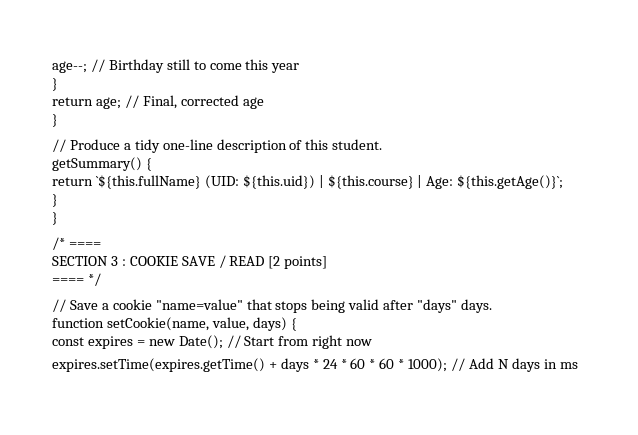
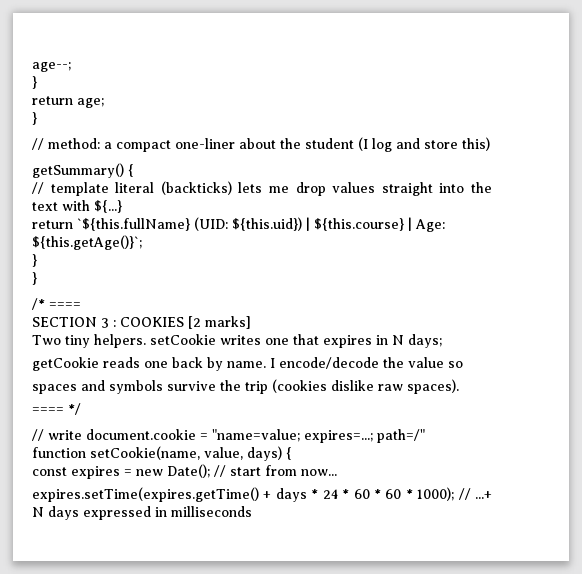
- age--; // Birthday still to come this year
+ age--;
  }
- return age; // Final, corrected age
+ return age;
  }
- // Produce a tidy one-line description of this student.
+ // method: a compact one-liner about the student (I log and store this)
  getSummary() {
+ // template literal (backticks) lets me drop values straight into the text with ${...}
- SECTION 3 : COOKIE SAVE / READ [2 points]
+ SECTION 3 : COOKIES [2 marks]
+ Two tiny helpers. setCookie writes one that expires in N days;
+ getCookie reads one back by name. I encode/decode the value so
+ spaces and symbols survive the trip (cookies dislike raw spaces).
  ==== */
- // Save a cookie "name=value" that stops being valid after "days" days.
+ // write document.cookie = "name=value; expires=...; path=/"
- const expires = new Date(); // Start from right now
+ const expires = new Date(); // start from now...
- expires.setTime(expires.getTime() + days * 24 * 60 * 60 * 1000); // Add N days in ms
+ expires.setTime(expires.getTime() + days * 24 * 60 * 60 * 1000); // ...+ N days expressed in milliseconds

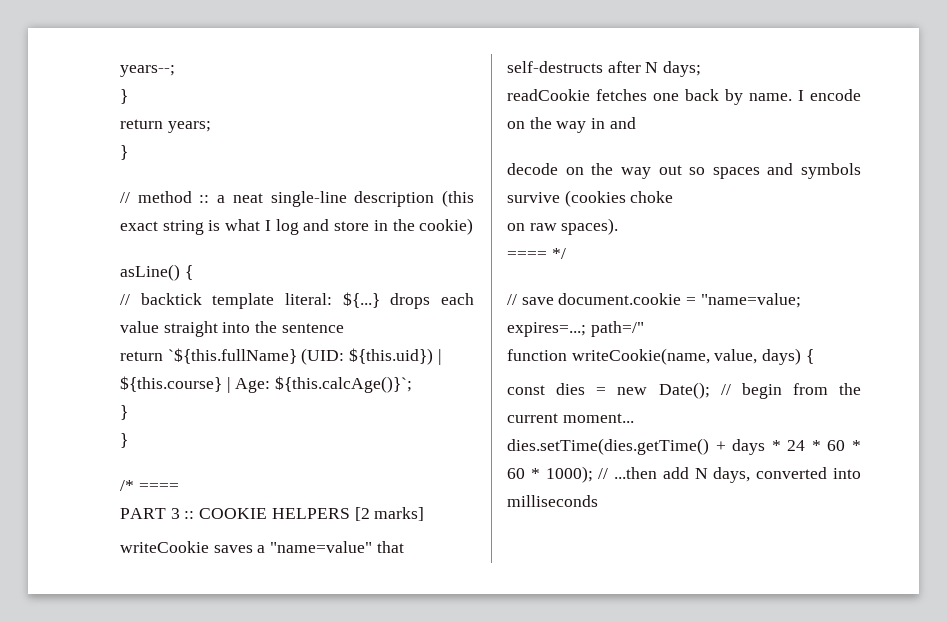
- age--;
+ years--;
- return age;
+ return years;
- // method: a compact one-liner about the student (I log and store this)
- getSummary() {
- // template literal (backticks) lets me drop values straight into the text with ${...}
+ // method :: a neat single-line description (this exact string is what I log and store in the cookie)
+ asLine() {
+ // backtick template literal: ${...} drops each value straight into the sentence
- return `${this.fullName} (UID: ${this.uid}) | ${this.course} | Age: ${this.getAge()}`;
+ return `${this.fullName} (UID: ${this.uid}) | ${this.course} | Age: ${this.calcAge()}`;
- SECTION 3 : COOKIES [2 marks]
- Two tiny helpers. setCookie writes one that expires in N days;
+ PART 3 :: COOKIE HELPERS [2 marks]
+ writeCookie saves a "name=value" that self-destructs after N days;
- getCookie reads one back by name.
+ readCookie fetches one back by name.
- I encode/decode the value so
- spaces and symbols survive the trip (cookies dislike raw spaces).
+ I encode on the way in and
+ decode on the way out so spaces and symbols survive (cookies choke
+ on raw spaces).
- // write document.cookie = "name=value; expires=...; path=/"
+ // save document.cookie = "name=value; expires=...; path=/"
- function setCookie(name, value, days) {
+ function writeCookie(name, value, days) {
- const expires = new Date(); // start from now...
- expires.setTime(expires.getTime() + days * 24 * 60 * 60 * 1000); // ...+ N days expressed in milliseconds
+ const dies = new Date(); // begin from the current moment...
+ dies.setTime(dies.getTime() + days * 24 * 60 * 60 * 1000); // ...then add N days, converted into milliseconds

